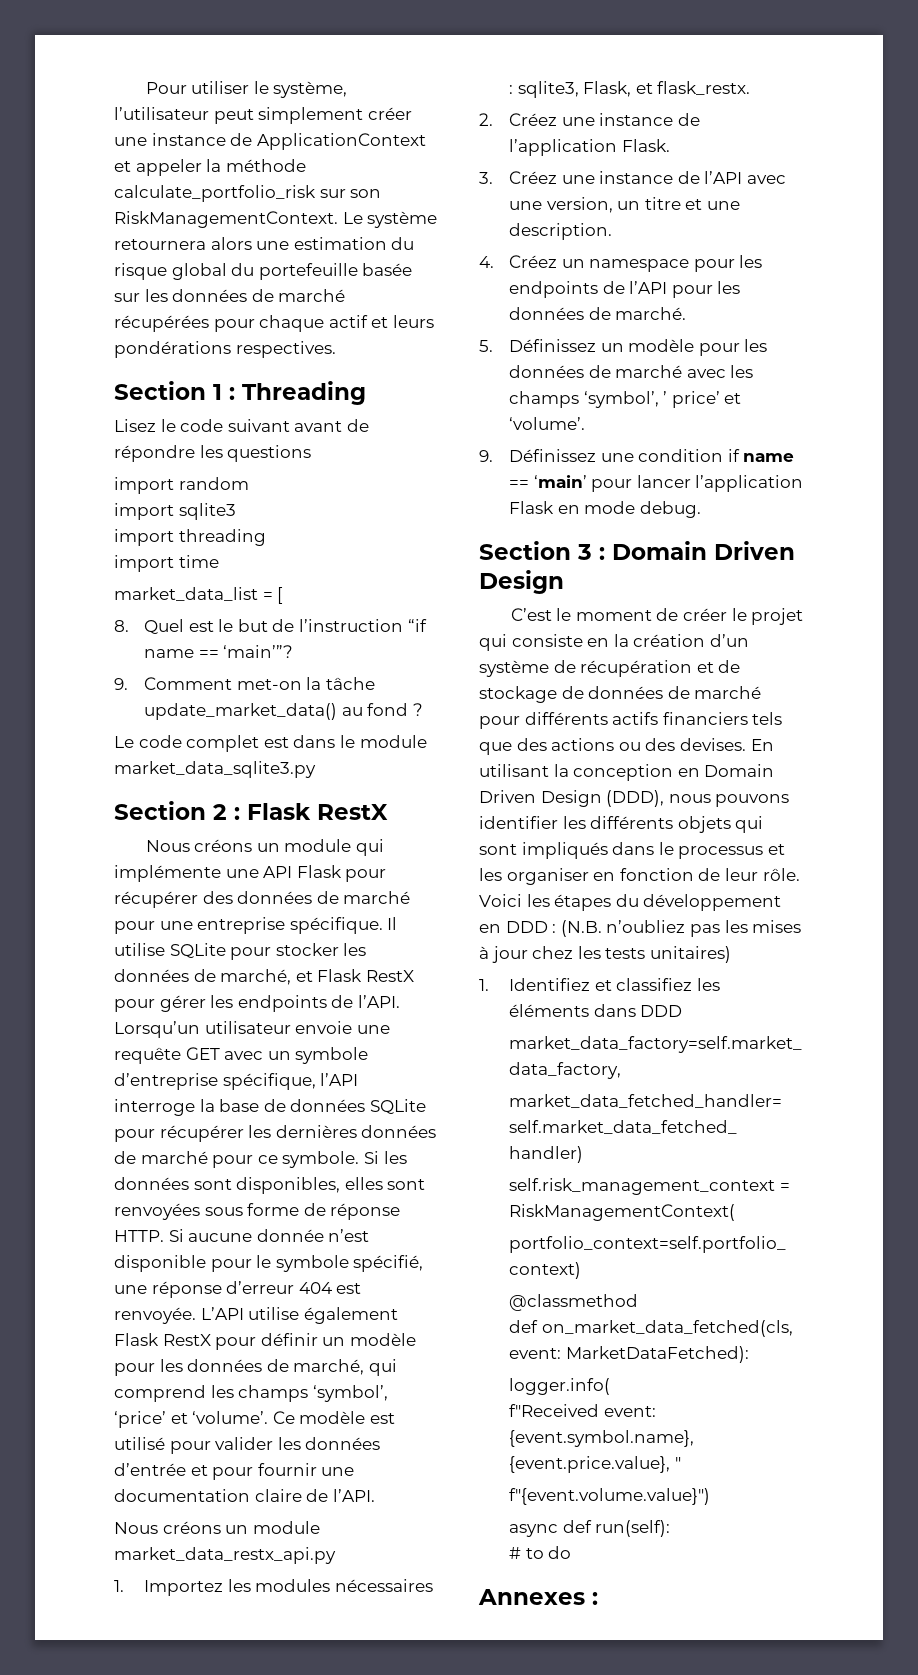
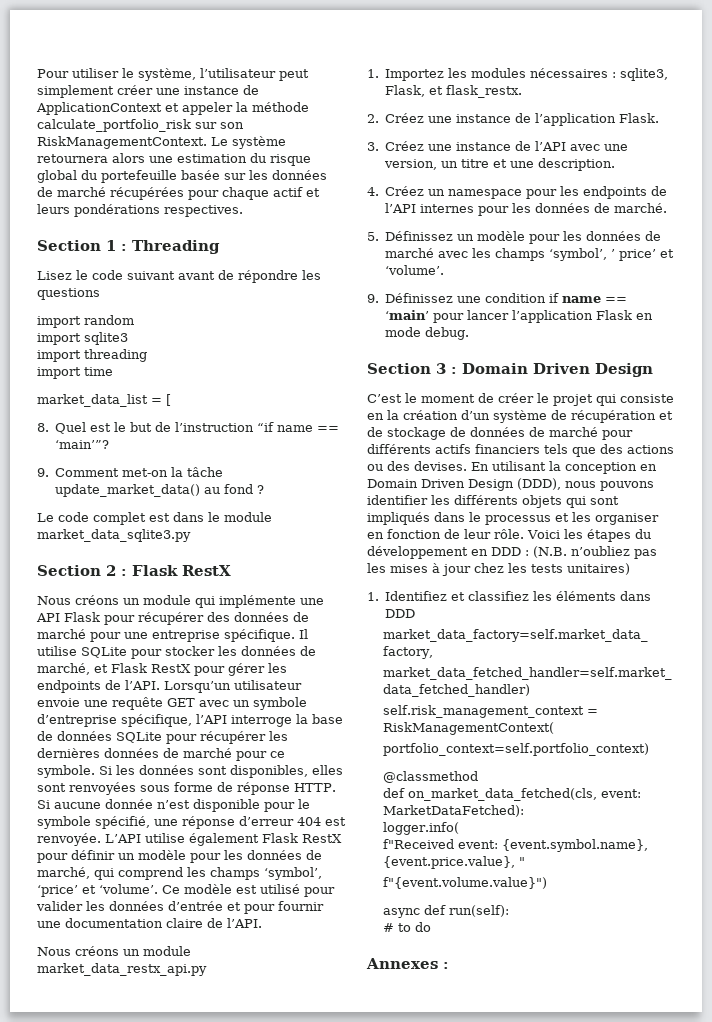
- 4. Créez un namespace pour les endpoints de l’API pour les données de marché.
+ 4. Créez un namespace pour les endpoints de l’API internes pour les données de marché.

